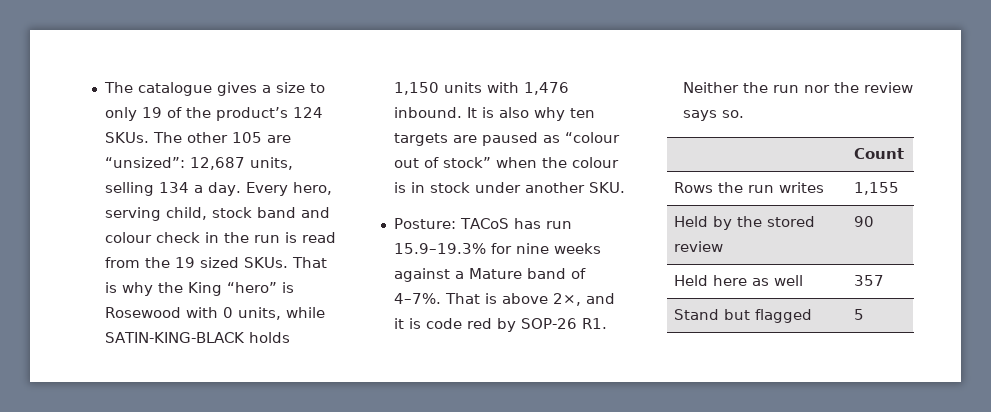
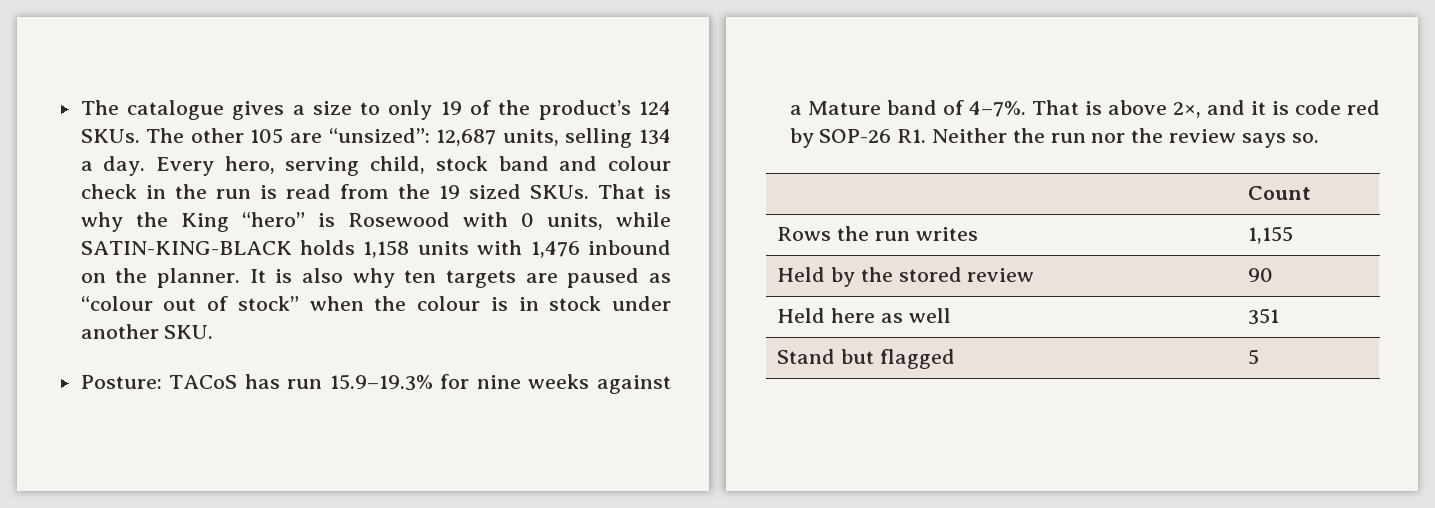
- That is why the King “hero” is Rosewood with 0 units, while SATIN-KING-BLACK holds 1,150 units with 1,476 inbound.
+ That is why the King “hero” is Rosewood with 0 units, while SATIN-KING-BLACK holds 1,158 units with 1,476 inbound on the planner.
- Held here as well | 357
+ Held here as well | 351

